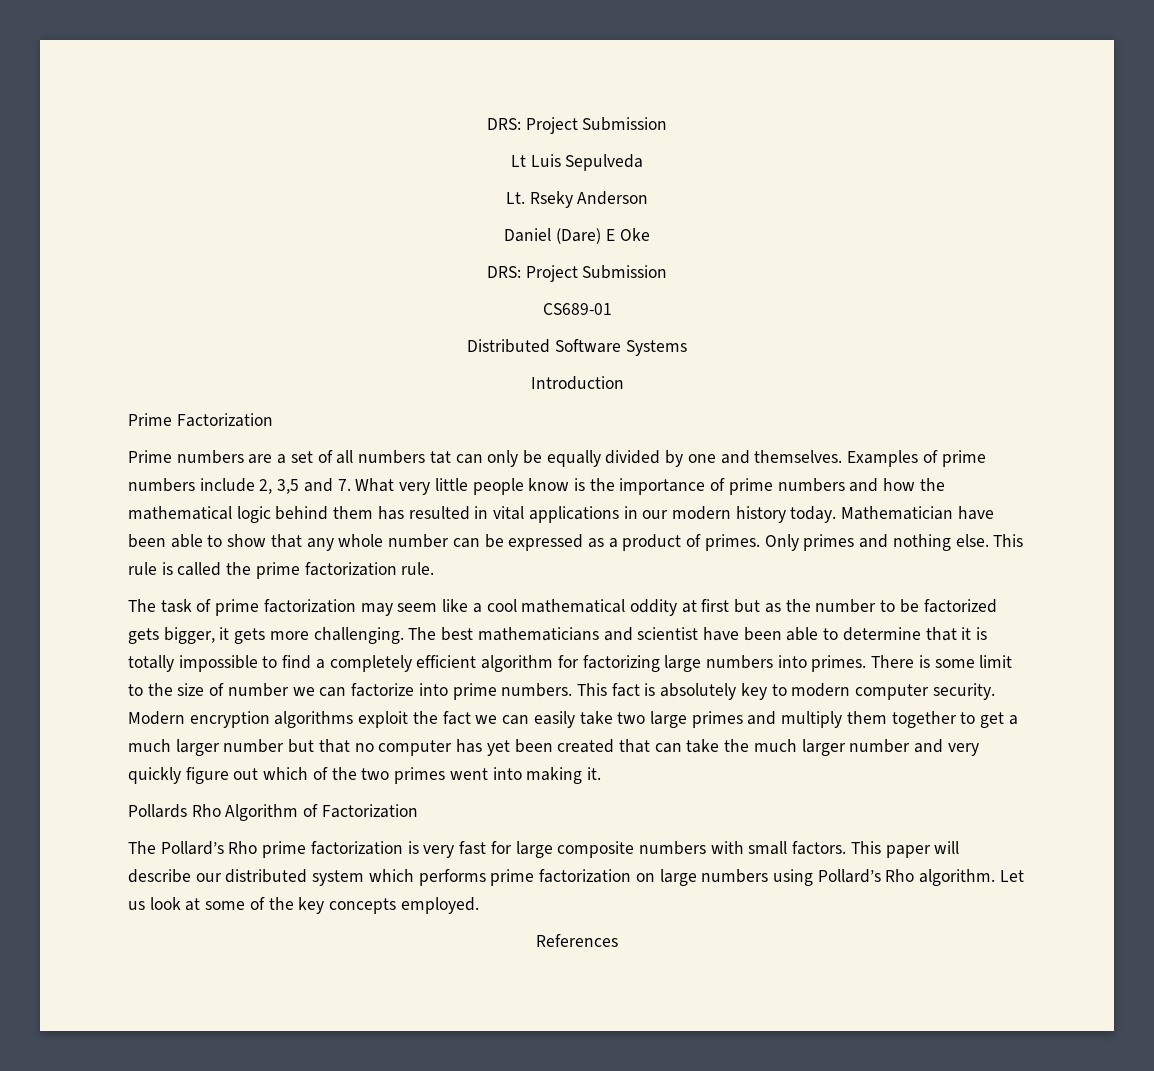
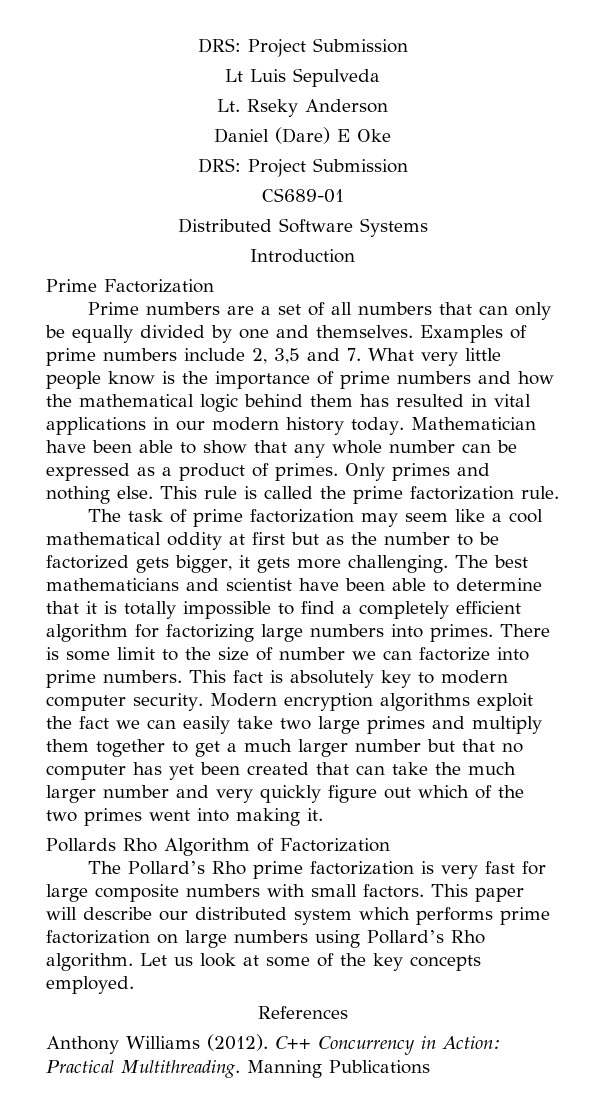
- Prime numbers are a set of all numbers tat can only be equally divided by one and themselves.
+ Prime numbers are a set of all numbers that can only be equally divided by one and themselves.
+ Anthony Williams (2012). C++ Concurrency in Action: Practical Multithreading. Manning Publications

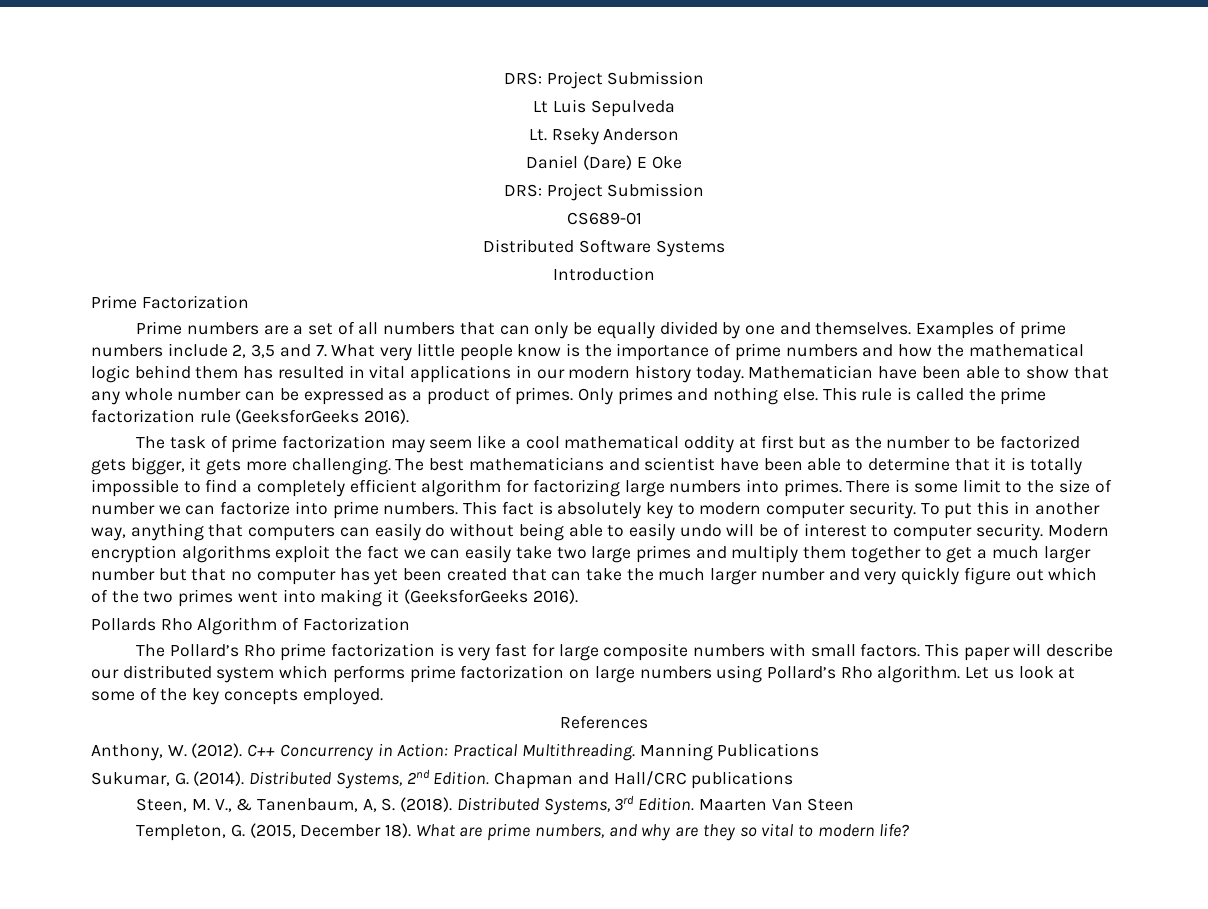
- This rule is called the prime factorization rule.
+ This rule is called the prime factorization rule (GeeksforGeeks 2016).
+ To put this in another way, anything that computers can easily do without being able to easily undo will be of interest to computer security.
- Modern encryption algorithms exploit the fact we can easily take two large primes and multiply them together to get a much larger number but that no computer has yet been created that can take the much larger number and very quickly figure out which of the two primes went into making it.
+ Modern encryption algorithms exploit the fact we can easily take two large primes and multiply them together to get a much larger number but that no computer has yet been created that can take the much larger number and very quickly figure out which of the two primes went into making it (GeeksforGeeks 2016).
- Anthony Williams (2012).
+ Anthony, W. (2012).
+ Sukumar, G. (2014). Distributed Systems, 2nd Edition. Chapman and Hall/CRC publications
+ Steen, M. V., & Tanenbaum, A, S. (2018). Distributed Systems, 3rd Edition. Maarten Van Steen
+ Templeton, G. (2015, December 18). What are prime numbers, and why are they so vital to modern life?

